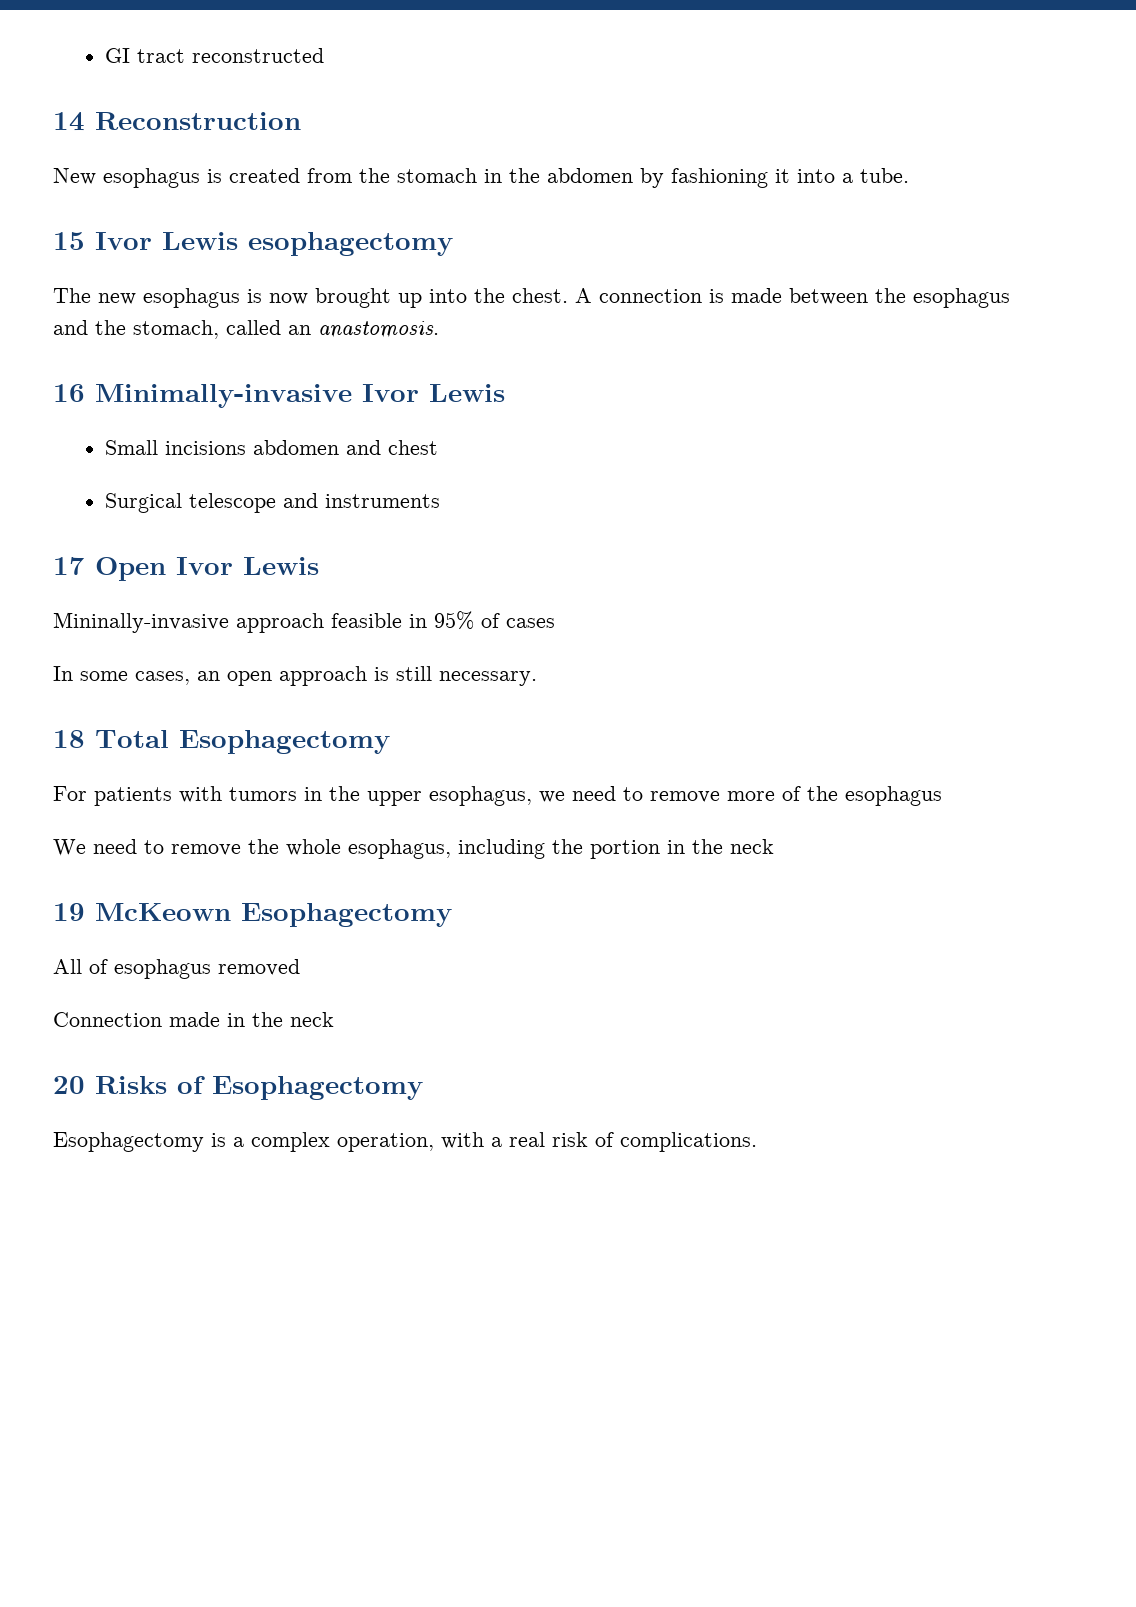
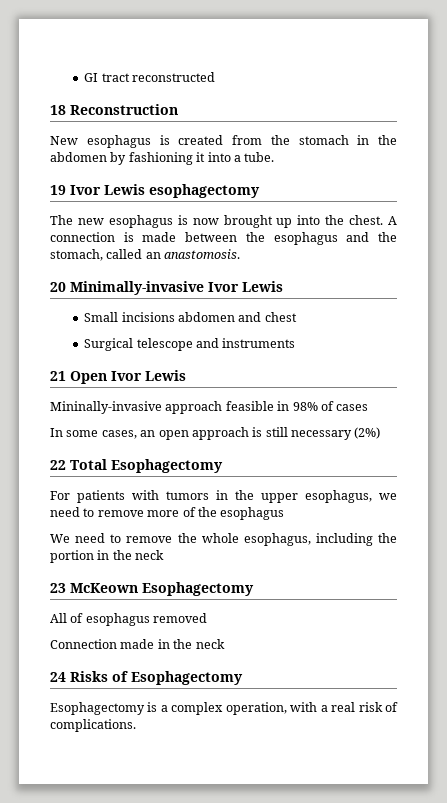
- 14 Reconstruction
+ 18 Reconstruction
- 15 Ivor Lewis esophagectomy
+ 19 Ivor Lewis esophagectomy
- 16 Minimally-invasive Ivor Lewis
+ 20 Minimally-invasive Ivor Lewis
- 17 Open Ivor Lewis
+ 21 Open Ivor Lewis
- Mininally-invasive approach feasible in 95% of cases
+ Mininally-invasive approach feasible in 98% of cases
- In some cases, an open approach is still necessary.
- 18 Total Esophagectomy
+ In some cases, an open approach is still necessary (2%)
+ 22 Total Esophagectomy
- 19 McKeown Esophagectomy
+ 23 McKeown Esophagectomy
- 20 Risks of Esophagectomy
+ 24 Risks of Esophagectomy

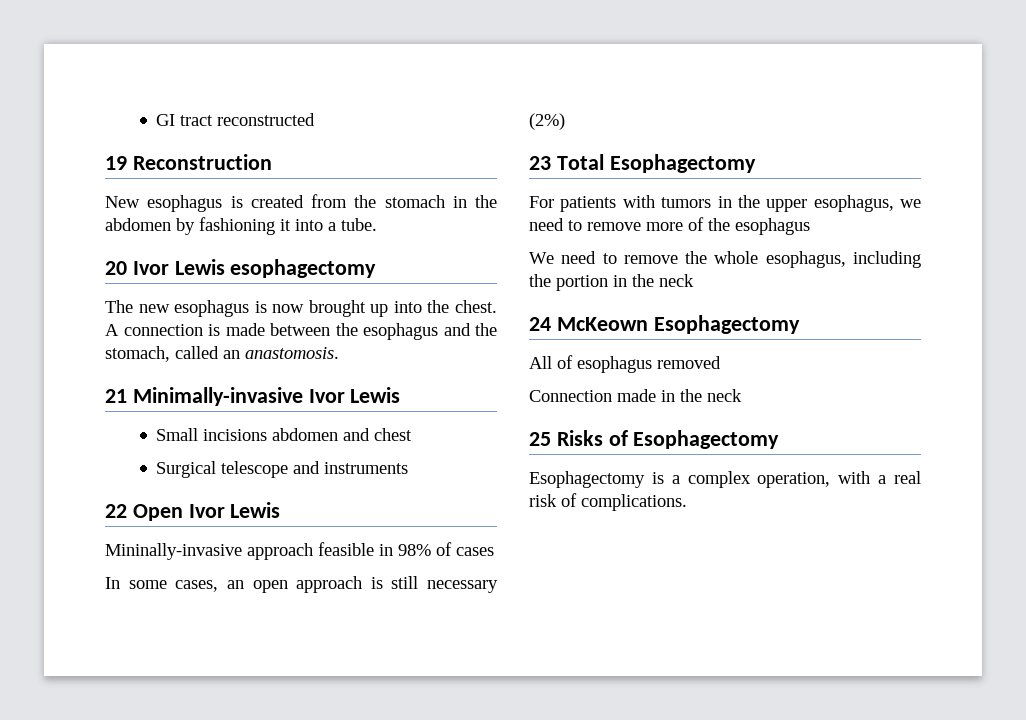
- 18 Reconstruction
+ 19 Reconstruction
- 19 Ivor Lewis esophagectomy
+ 20 Ivor Lewis esophagectomy
- 20 Minimally-invasive Ivor Lewis
+ 21 Minimally-invasive Ivor Lewis
- 21 Open Ivor Lewis
+ 22 Open Ivor Lewis
- 22 Total Esophagectomy
+ 23 Total Esophagectomy
- 23 McKeown Esophagectomy
+ 24 McKeown Esophagectomy
- 24 Risks of Esophagectomy
+ 25 Risks of Esophagectomy

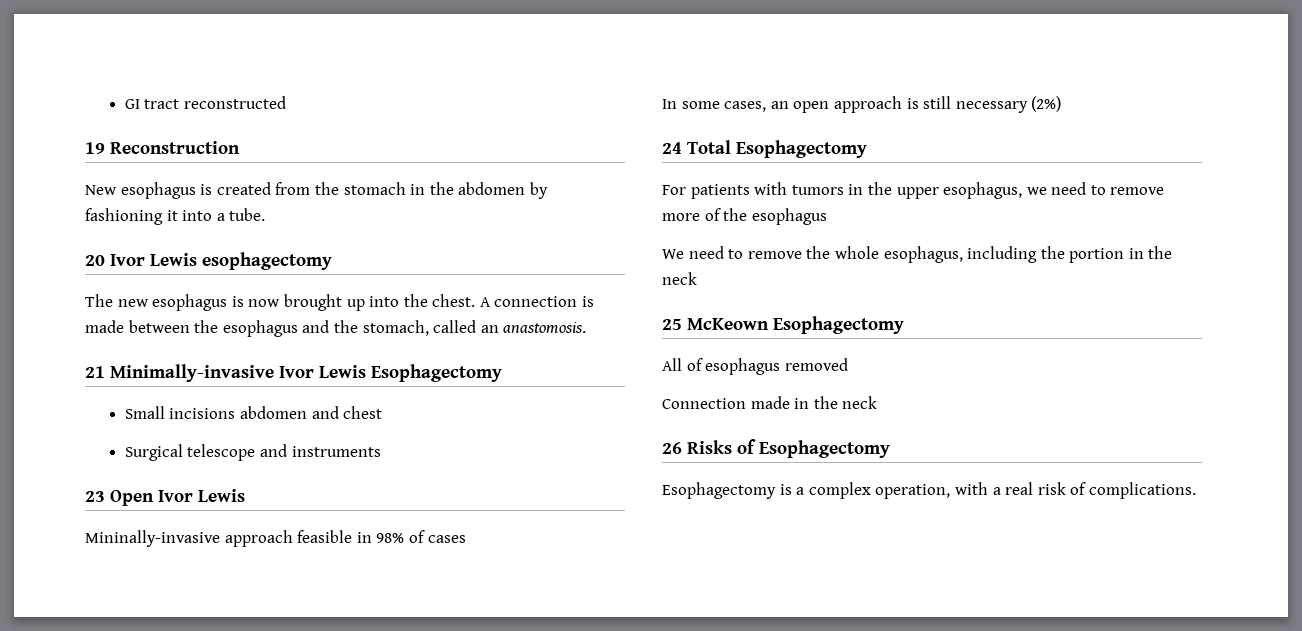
- 21 Minimally-invasive Ivor Lewis
+ 21 Minimally-invasive Ivor Lewis Esophagectomy
- 22 Open Ivor Lewis
+ 23 Open Ivor Lewis
- 23 Total Esophagectomy
+ 24 Total Esophagectomy
- 24 McKeown Esophagectomy
+ 25 McKeown Esophagectomy
- 25 Risks of Esophagectomy
+ 26 Risks of Esophagectomy

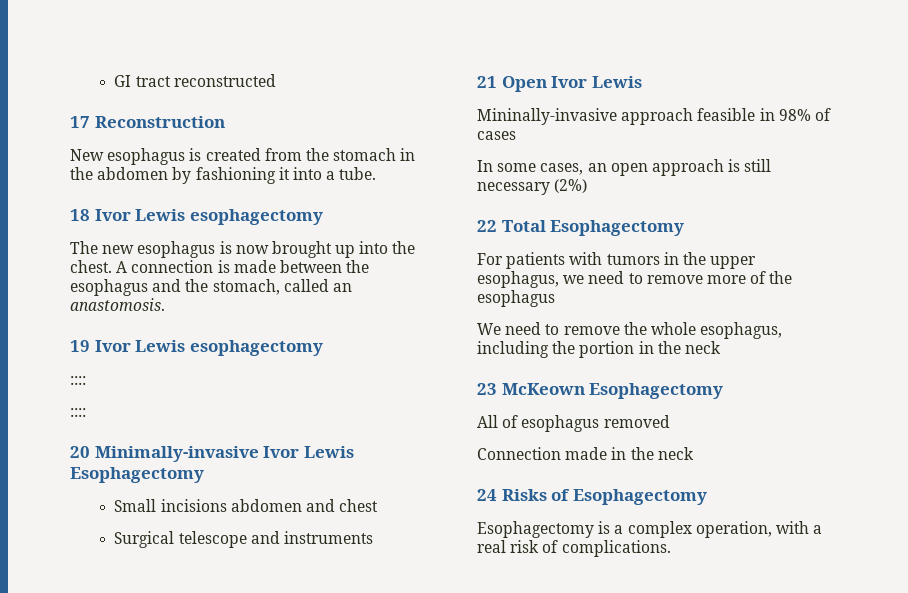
- 19 Reconstruction
+ 17 Reconstruction
- 20 Ivor Lewis esophagectomy
+ 18 Ivor Lewis esophagectomy
- 21 Minimally-invasive Ivor Lewis Esophagectomy
+ 19 Ivor Lewis esophagectomy
+ ::::
+ ::::
+ 20 Minimally-invasive Ivor Lewis Esophagectomy
- 23 Open Ivor Lewis
+ 21 Open Ivor Lewis
- 24 Total Esophagectomy
+ 22 Total Esophagectomy
- 25 McKeown Esophagectomy
+ 23 McKeown Esophagectomy
- 26 Risks of Esophagectomy
+ 24 Risks of Esophagectomy

